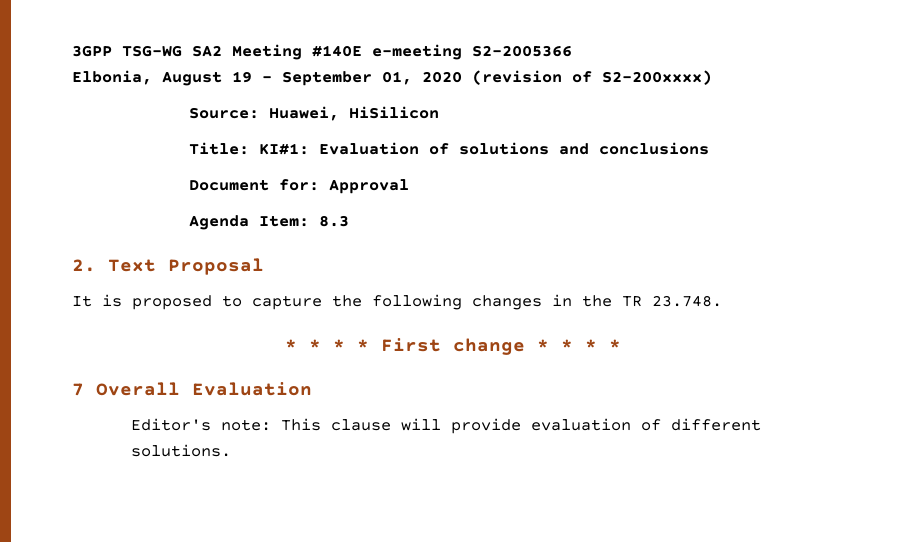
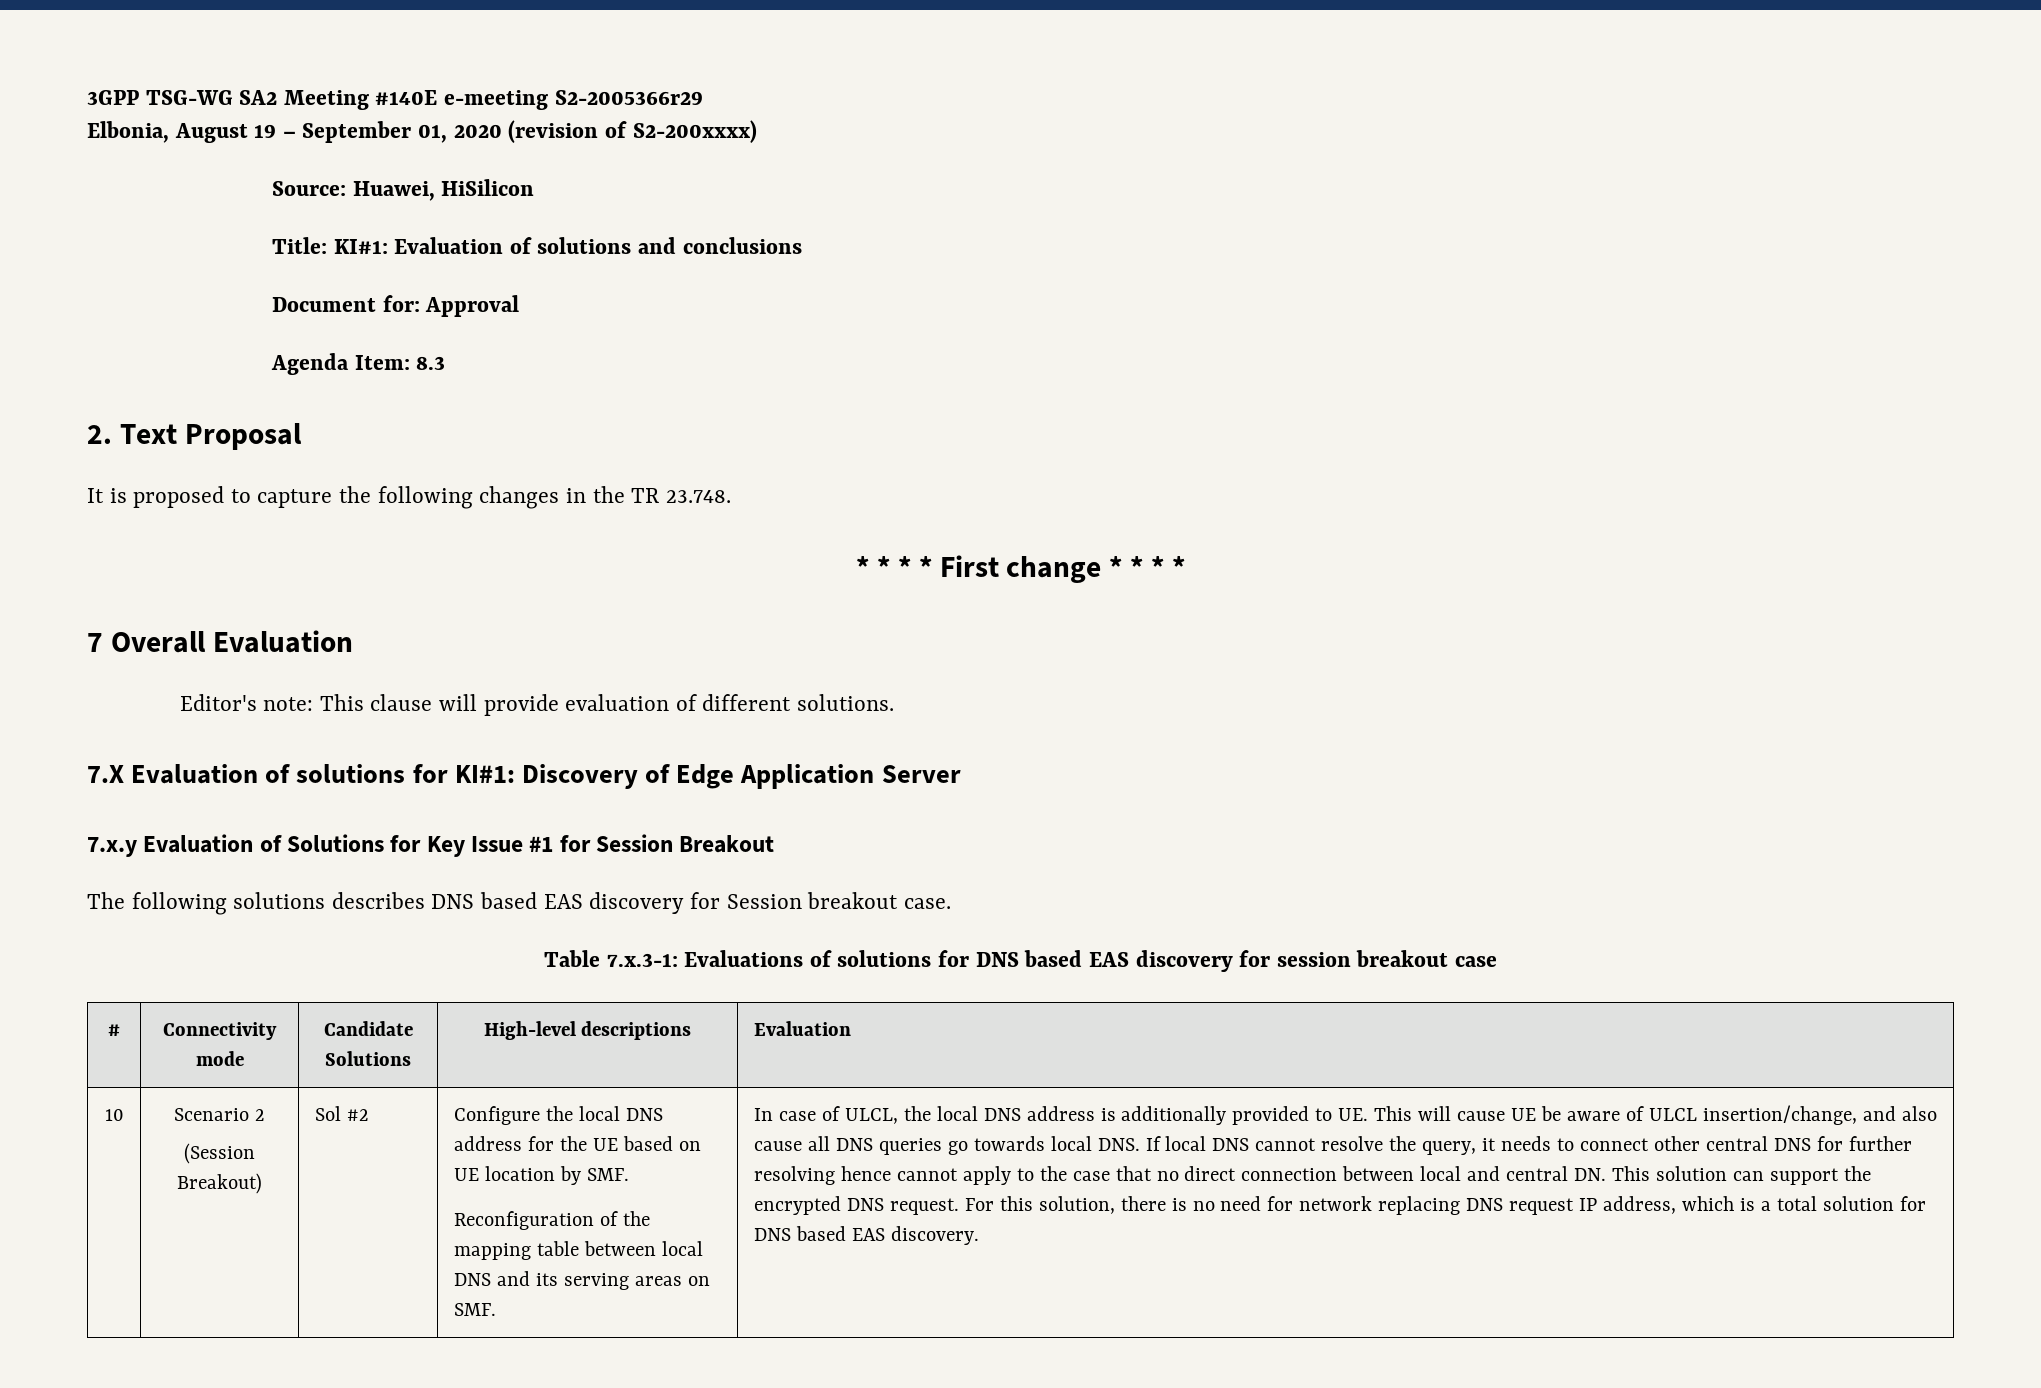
- 3GPP TSG-WG SA2 Meeting #140E e-meeting S2-2005366
+ 3GPP TSG-WG SA2 Meeting #140E e-meeting S2-2005366r29
+ 7.X Evaluation of solutions for KI#1: Discovery of Edge Application Server
+ 7.x.y Evaluation of Solutions for Key Issue #1 for Session Breakout
+ The following solutions describes DNS based EAS discovery for Session breakout case.
+ Table 7.x.3-1: Evaluations of solutions for DNS based EAS discovery for session breakout case
+ # | Connectivity mode | Candidate Solutions | High-level descriptions | Evaluation
+ 10 | Scenario 2
+ (Session Breakout) | Sol #2 | Configure the local DNS address for the UE based on UE location by SMF.
+ Reconfiguration of the mapping table between local DNS and its serving areas on SMF. | In case of ULCL, the local DNS address is additionally provided to UE. This will cause UE be aware of ULCL insertion/change, and also cause all DNS queries go towards local DNS. If local DNS cannot resolve the query, it needs to connect other central DNS for further resolving hence cannot apply to the case that no direct connection between local and central DN. This solution can support the encrypted DNS request. For this solution, there is no need for network replacing DNS request IP address, which is a total solution for DNS based EAS discovery.

